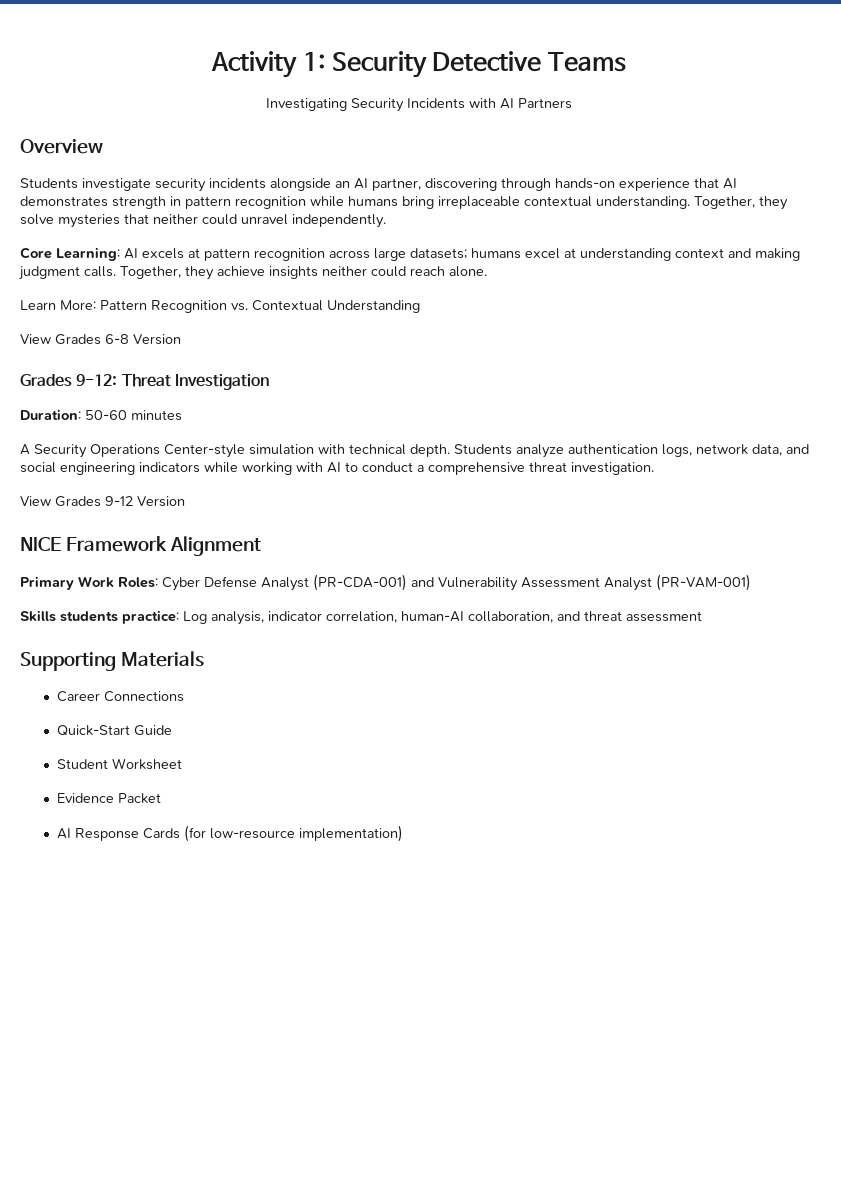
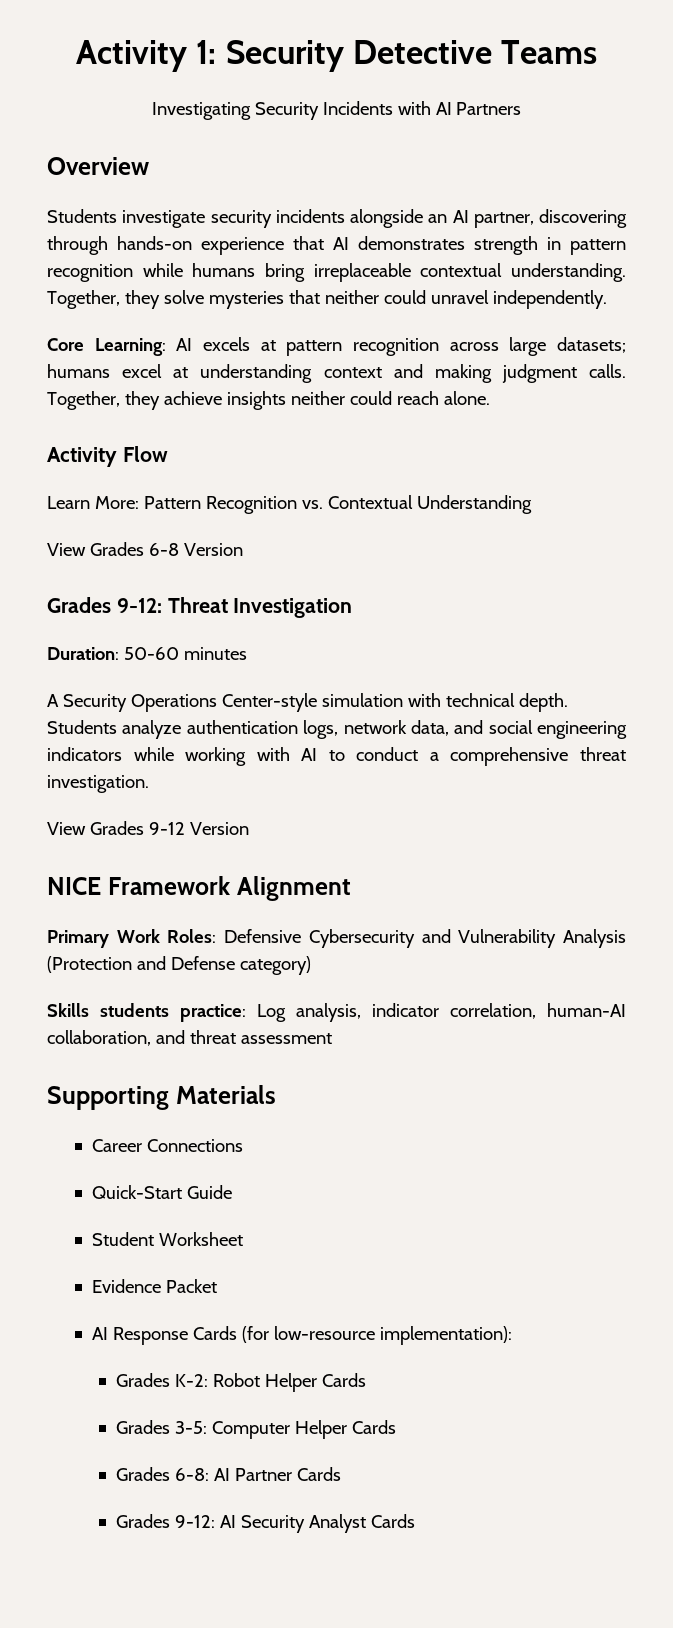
+ Activity Flow
- Primary Work Roles: Cyber Defense Analyst (PR-CDA-001) and Vulnerability Assessment Analyst (PR-VAM-001)
+ Primary Work Roles: Defensive Cybersecurity and Vulnerability Analysis (Protection and Defense category)
- AI Response Cards (for low-resource implementation)
+ AI Response Cards (for low-resource implementation):
+ Grades K-2: Robot Helper Cards
+ Grades 3-5: Computer Helper Cards
+ Grades 6-8: AI Partner Cards
+ Grades 9-12: AI Security Analyst Cards

